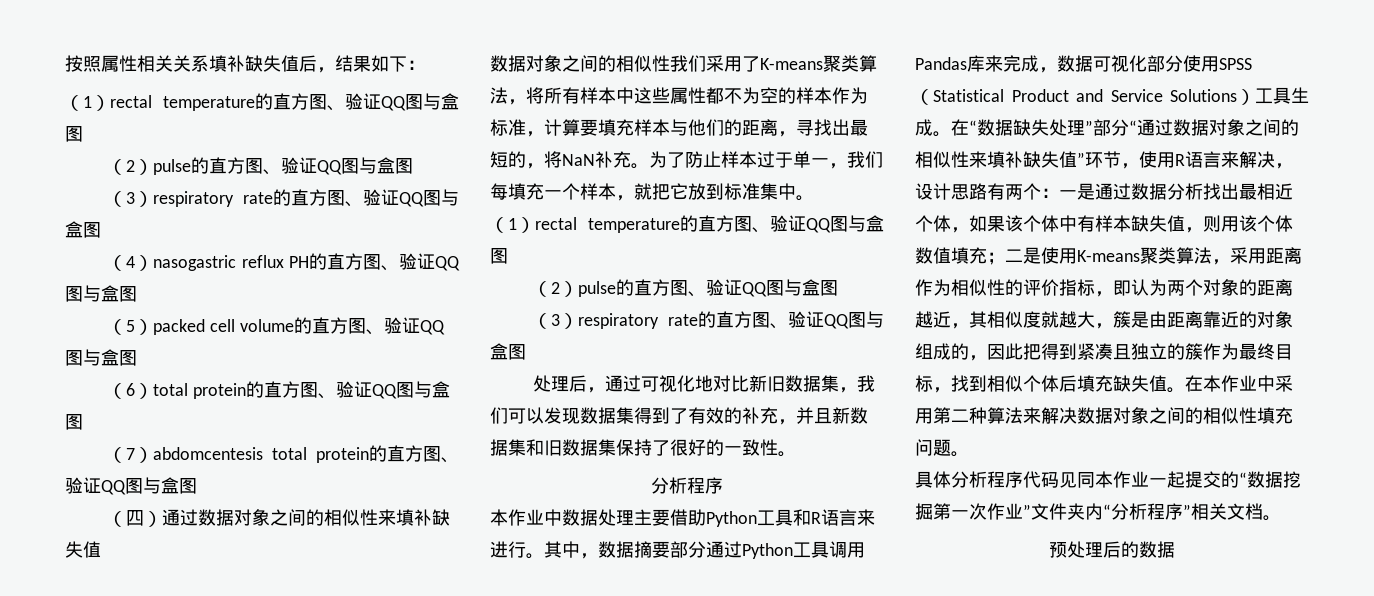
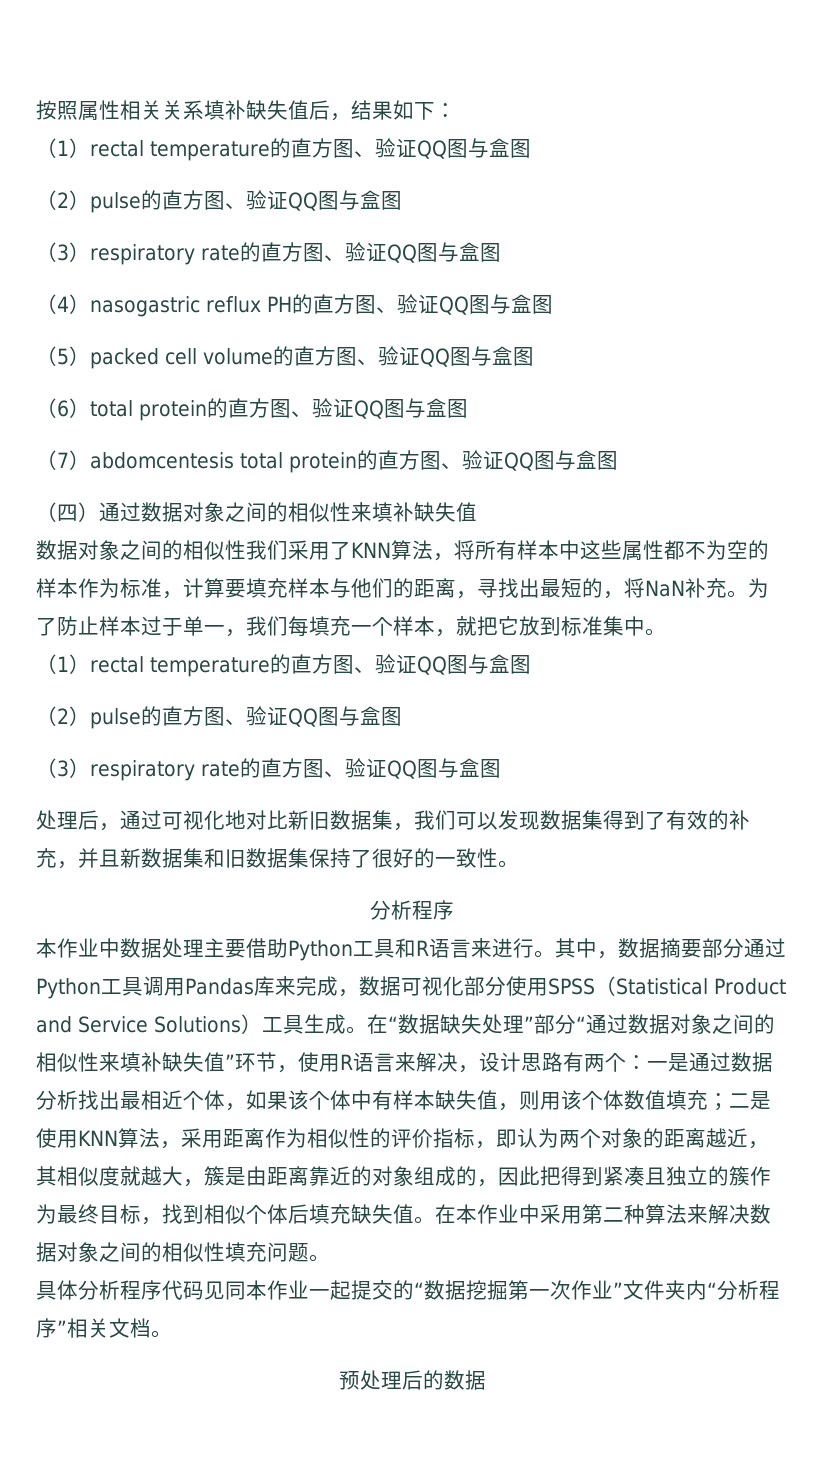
- 数据对象之间的相似性我们采用了K-means聚类算法，将所有样本中这些属性都不为空的样本作为标准，计算要填充样本与他们的距离，寻找出最短的，将NaN补充。
+ 数据对象之间的相似性我们采用了KNN算法，将所有样本中这些属性都不为空的样本作为标准，计算要填充样本与他们的距离，寻找出最短的，将NaN补充。
- 二是使用K-means聚类算法，采用距离作为相似性的评价指标，即认为两个对象的距离越近，其相似度就越大，簇是由距离靠近的对象组成的，因此把得到紧凑且独立的簇作为最终目标，找到相似个体后填充缺失值。
+ 二是使用KNN算法，采用距离作为相似性的评价指标，即认为两个对象的距离越近，其相似度就越大，簇是由距离靠近的对象组成的，因此把得到紧凑且独立的簇作为最终目标，找到相似个体后填充缺失值。

